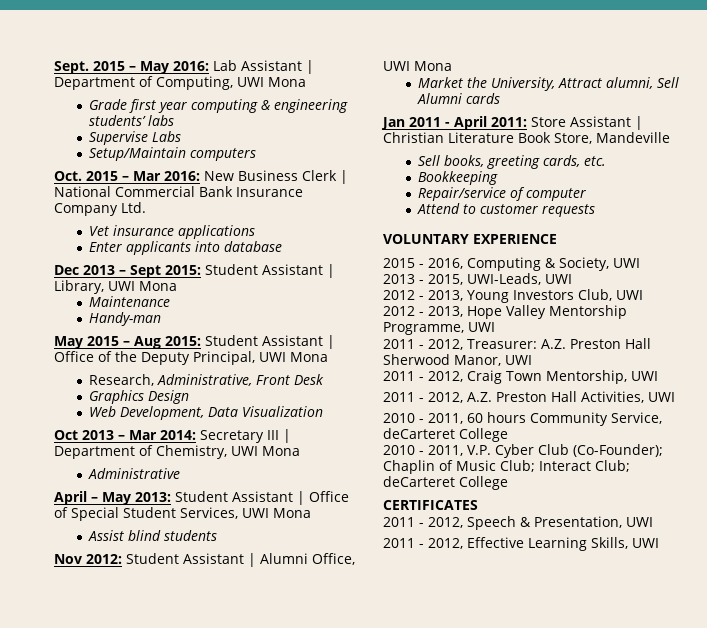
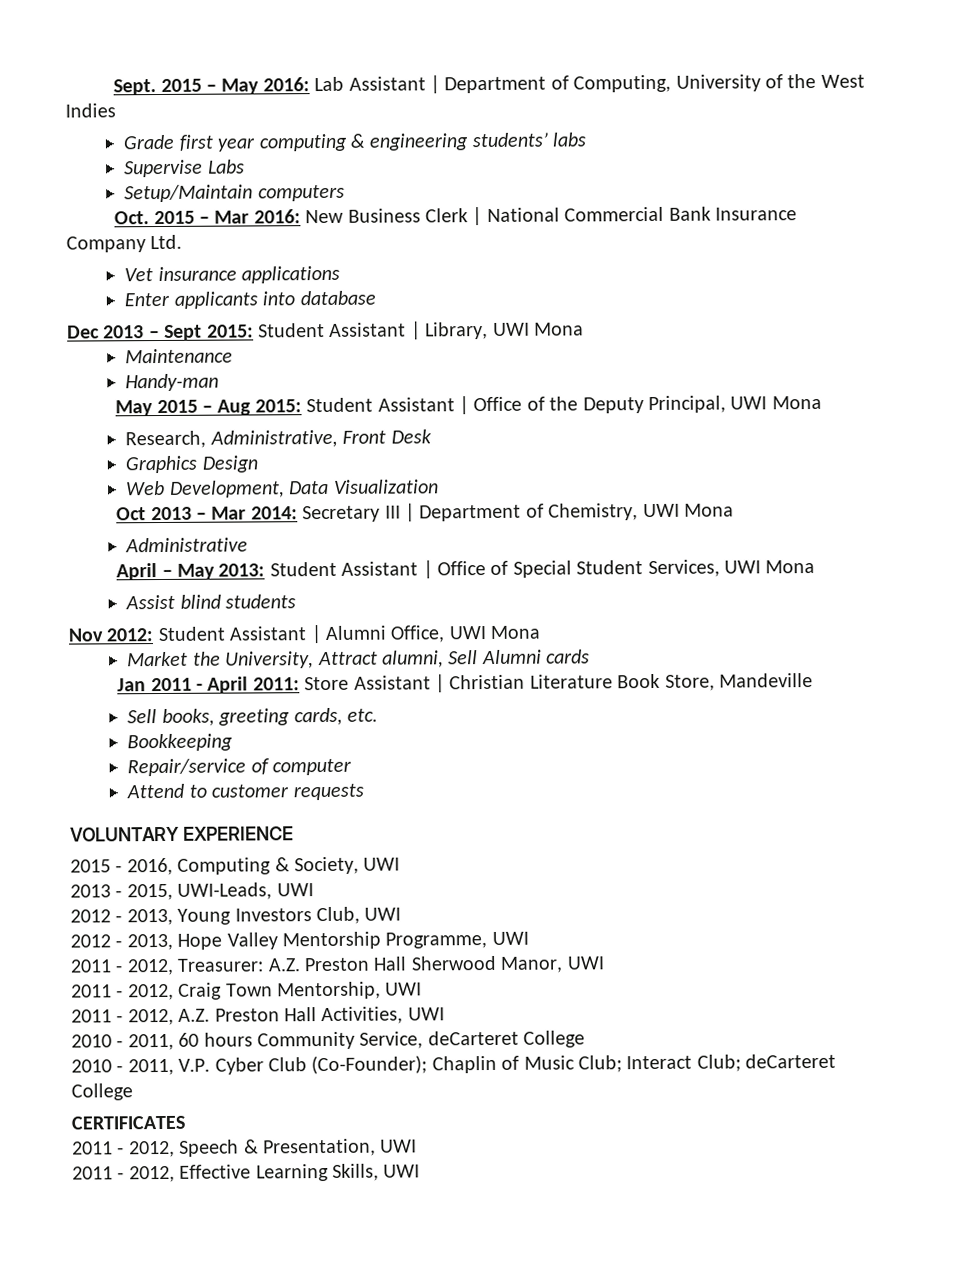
- 2015 – May 2016: Lab Assistant | Department of Computing, UWI Mona
+ 2015 – May 2016: Lab Assistant | Department of Computing, University of the West Indies

